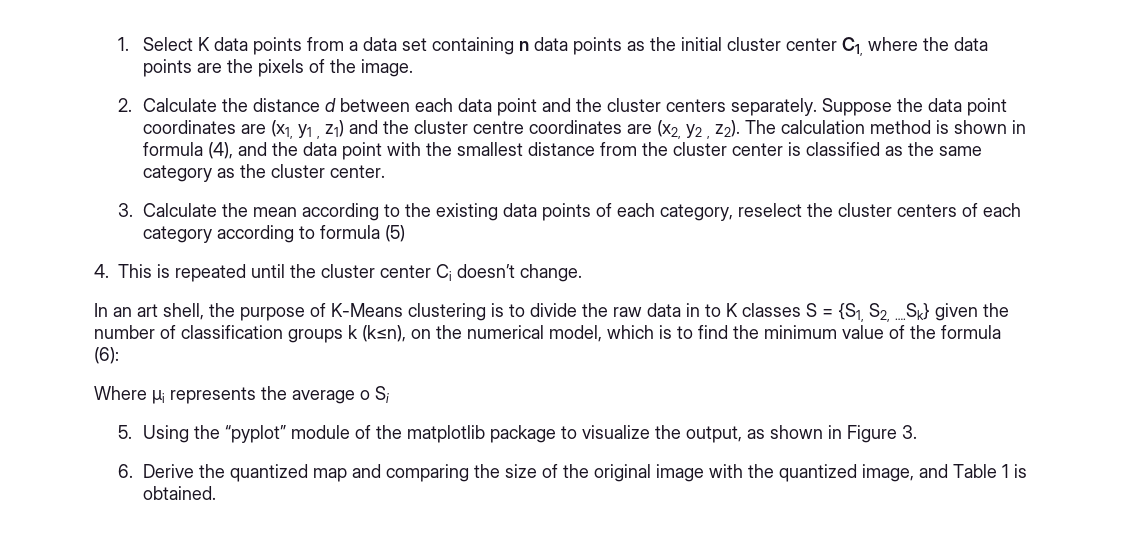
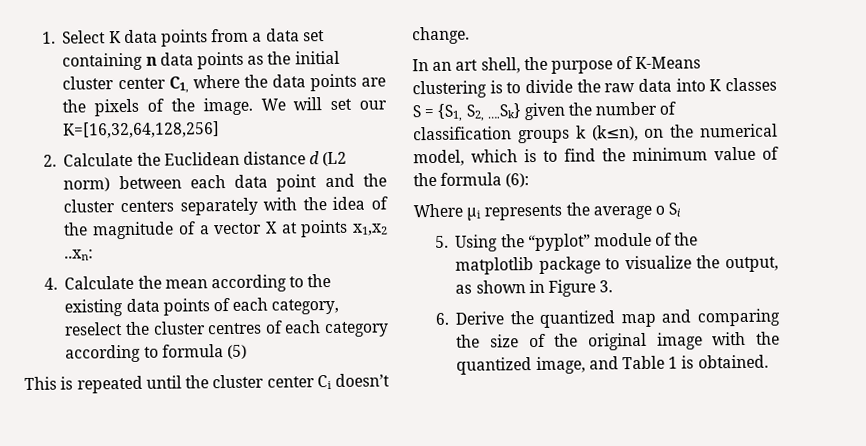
+ We will set our K=[16,32,64,128,256]
- 2. Calculate the distance d between each data point and the cluster centers separately. Suppose the data point coordinates are (x1, y1 , z1) and the cluster centre coordinates are (x2, y2 , z2). The calculation method is shown in formula (4), and the data point with the smallest distance from the cluster center is classified as the same category as the cluster center.
- 3. Calculate the mean according to the existing data points of each category, reselect the cluster centers of each category according to formula (5)
+ 2. Calculate the Euclidean distance d (L2 norm) between each data point and the cluster centers separately with the idea of the magnitude of a vector X at points x1,x2 ..xn:
+ 4. Calculate the mean according to the existing data points of each category, reselect the cluster centres of each category according to formula (5)
- 4. This is repeated until the cluster center Ci doesn’t change.
+ This is repeated until the cluster center Ci doesn’t change.
- In an art shell, the purpose of K-Means clustering is to divide the raw data in to K classes S = {S1, S2, ….Sk} given the number of classification groups k (k≤n), on the numerical model, which is to find the minimum value of the formula (6):
+ In an art shell, the purpose of K-Means clustering is to divide the raw data into K classes S = {S1, S2, ….Sk} given the number of classification groups k (k≤n), on the numerical model, which is to find the minimum value of the formula (6):

